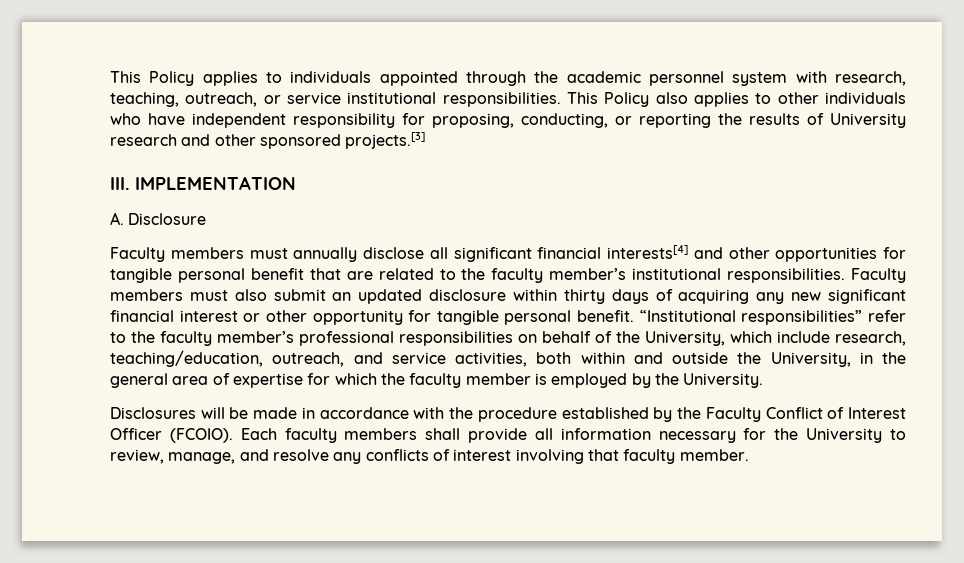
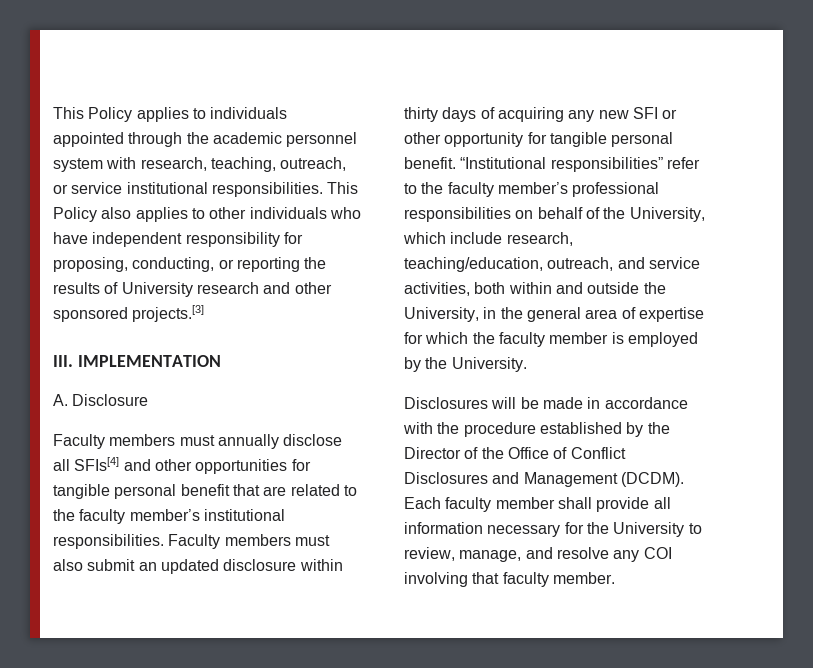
- Faculty members must annually disclose all significant financial interests[4] and other opportunities for tangible personal benefit that are related to the faculty member’s institutional responsibilities.
+ Faculty members must annually disclose all SFIs[4] and other opportunities for tangible personal benefit that are related to the faculty member’s institutional responsibilities.
- Faculty members must also submit an updated disclosure within thirty days of acquiring any new significant financial interest or other opportunity for tangible personal benefit.
+ Faculty members must also submit an updated disclosure within thirty days of acquiring any new SFI or other opportunity for tangible personal benefit.
- Disclosures will be made in accordance with the procedure established by the Faculty Conflict of Interest Officer (FCOIO).
+ Disclosures will be made in accordance with the procedure established by the Director of the Office of Conflict Disclosures and Management (DCDM).
- Each faculty members shall provide all information necessary for the University to review, manage, and resolve any conflicts of interest involving that faculty member.
+ Each faculty member shall provide all information necessary for the University to review, manage, and resolve any COI involving that faculty member.

